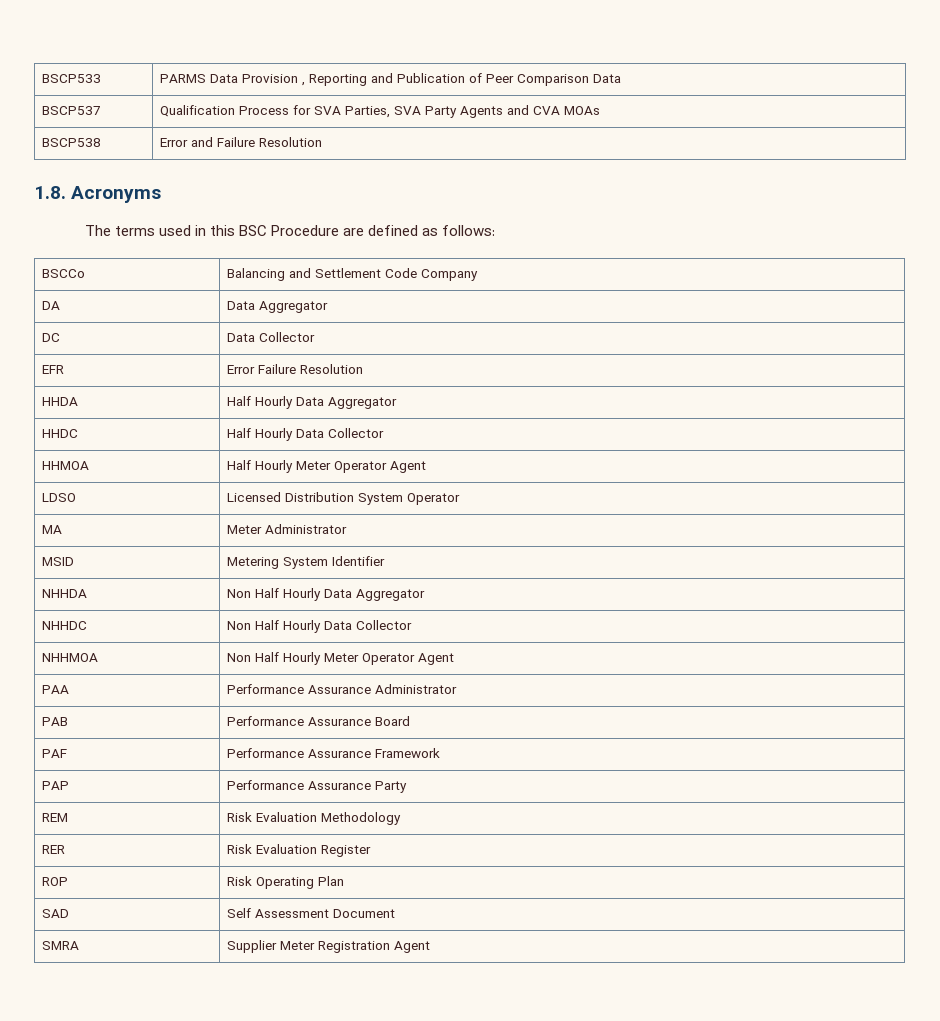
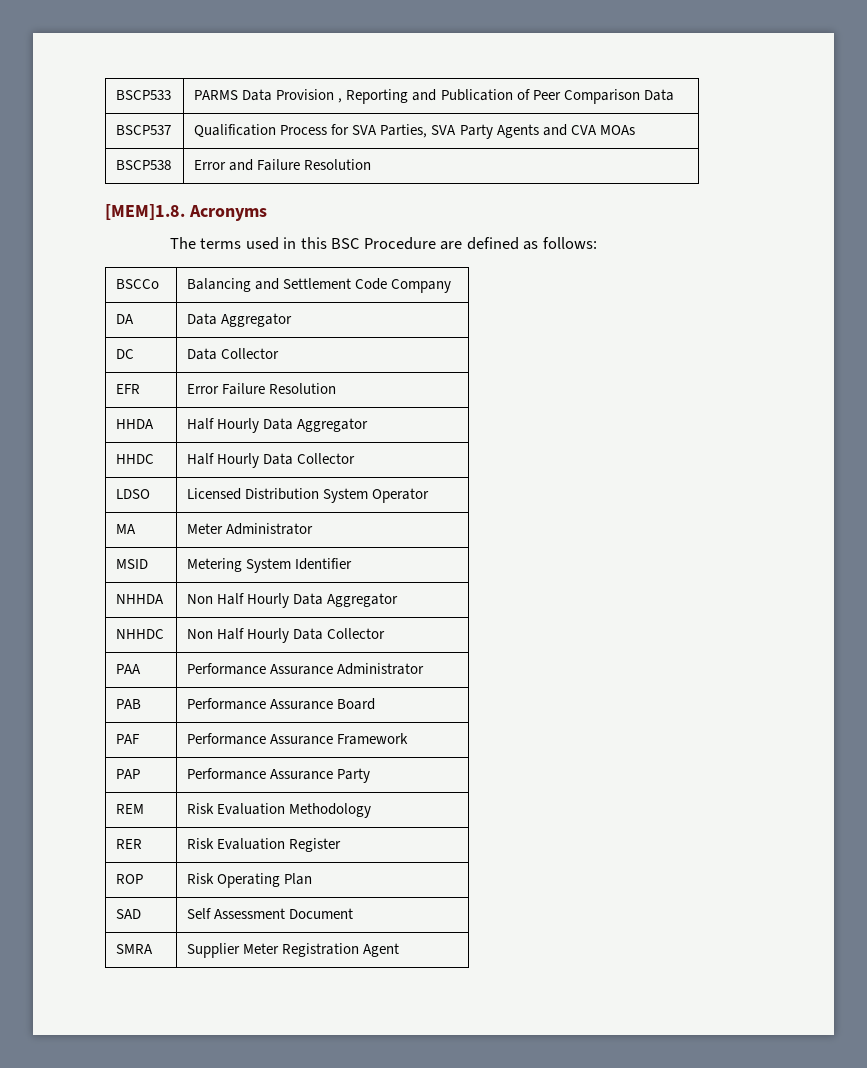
- 1.8. Acronyms
+ [MEM]1.8. Acronyms
- HHMOA | Half Hourly Meter Operator Agent
- NHHMOA | Non Half Hourly Meter Operator Agent

